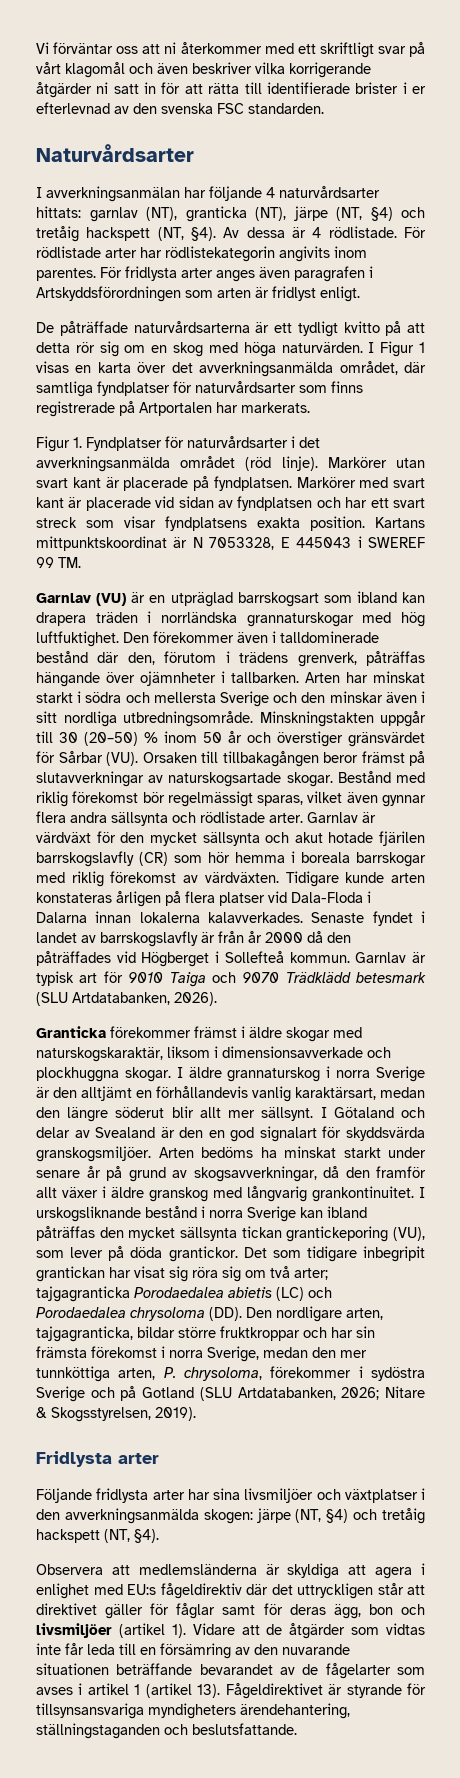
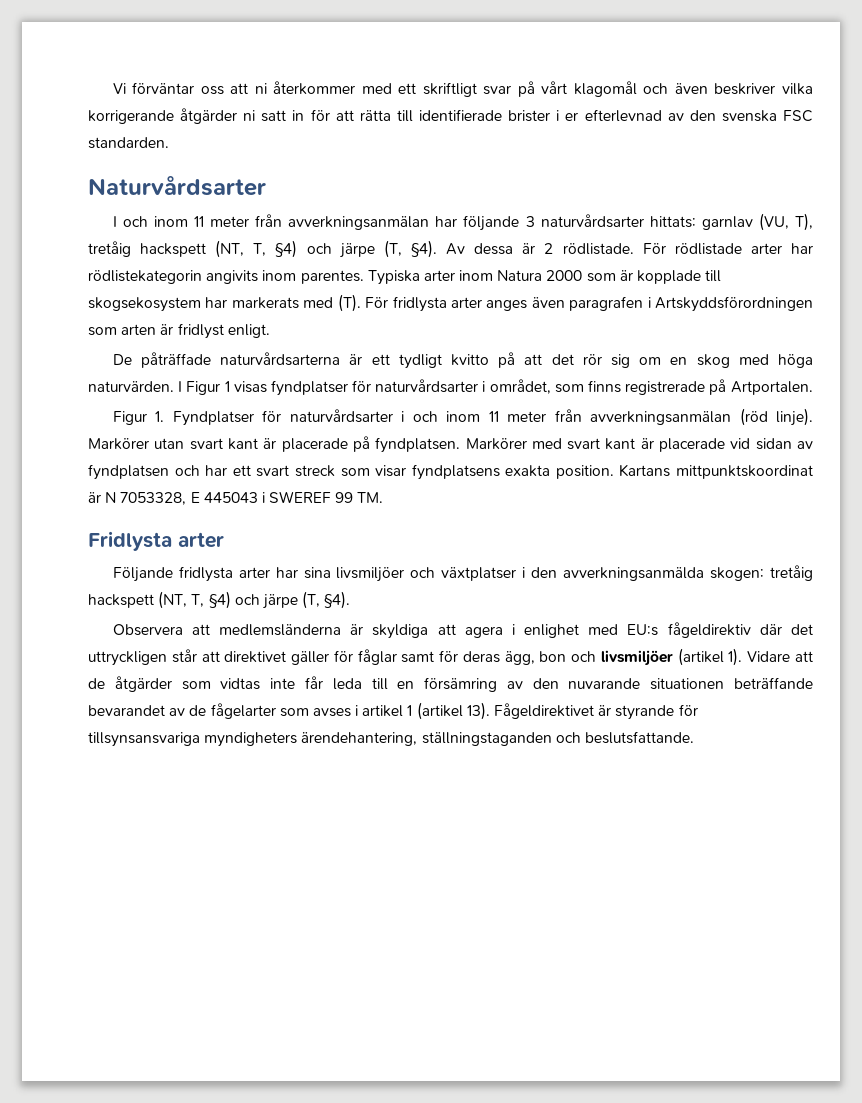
- I avverkningsanmälan har följande 4 naturvårdsarter hittats: garnlav (NT), granticka (NT), järpe (NT, §4) och tretåig hackspett (NT, §4).
+ I och inom 11 meter från avverkningsanmälan har följande 3 naturvårdsarter hittats: garnlav (VU, T), tretåig hackspett (NT, T, §4) och järpe (T, §4).
- Av dessa är 4 rödlistade.
+ Av dessa är 2 rödlistade.
- För fridlysta arter anges även paragrafen i Artskyddsförordningen som arten är fridlyst enligt.
+ Typiska arter inom Natura 2000 som är kopplade till skogsekosystem har markerats med (T). För fridlysta arter anges även paragrafen i Artskyddsförordningen som arten är fridlyst enligt.
- De påträffade naturvårdsarterna är ett tydligt kvitto på att detta rör sig om en skog med höga naturvärden.
+ De påträffade naturvårdsarterna är ett tydligt kvitto på att det rör sig om en skog med höga naturvärden.
- I Figur 1 visas en karta över det avverkningsanmälda området, där samtliga fyndplatser för naturvårdsarter som finns registrerade på Artportalen har markerats.
+ I Figur 1 visas fyndplatser för naturvårdsarter i området, som finns registrerade på Artportalen.
- Figur 1. Fyndplatser för naturvårdsarter i det avverkningsanmälda området (röd linje).
+ Figur 1. Fyndplatser för naturvårdsarter i och inom 11 meter från avverkningsanmälan (röd linje).
- Garnlav (VU) är en utpräglad barrskogsart som ibland kan drapera träden i norrländska grannaturskogar med hög luftfuktighet. Den förekommer även i talldominerade bestånd där den, förutom i trädens grenverk, påträffas hängande över ojämnheter i tallbarken. Arten har minskat starkt i södra och mellersta Sverige och den minskar även i sitt nordliga utbredningsområde. Minskningstakten uppgår till 30 (20–50) % inom 50 år och överstiger gränsvärdet för Sårbar (VU). Orsaken till tillbakagången beror främst på slutavverkningar av naturskogsartade skogar. Bestånd med riklig förekomst bör regelmässigt sparas, vilket även gynnar flera andra sällsynta och rödlistade arter. Garnlav är värdväxt för den mycket sällsynta och akut hotade fjärilen barrskogslavfly (CR) som hör hemma i boreala barrskogar med riklig förekomst av värdväxten. Tidigare kunde arten konstateras årligen på flera platser vid Dala-Floda i Dalarna innan lokalerna kalavverkades. Senaste fyndet i landet av barrskogslavfly är från år 2000 då den påträffades vid Högberget i Sollefteå kommun. Garnlav är typisk art för 9010 Taiga och 9070 Trädklädd betesmark (SLU Artdatabanken, 2026).
- Granticka förekommer främst i äldre skogar med naturskogskaraktär, liksom i dimensionsavverkade och plockhuggna skogar. I äldre grannaturskog i norra Sverige är den alltjämt en förhållandevis vanlig karaktärsart, medan den längre söderut blir allt mer sällsynt. I Götaland och delar av Svealand är den en god signalart för skyddsvärda granskogsmiljöer. Arten bedöms ha minskat starkt under senare år på grund av skogsavverkningar, då den framför allt växer i äldre granskog med långvarig grankontinuitet. I urskogsliknande bestånd i norra Sverige kan ibland påträffas den mycket sällsynta tickan grantickeporing (VU), som lever på döda grantickor. Det som tidigare inbegripit grantickan har visat sig röra sig om två arter; tajgagranticka Porodaedalea abietis (LC) och Porodaedalea chrysoloma (DD). Den nordligare arten, tajgagranticka, bildar större fruktkroppar och har sin främsta förekomst i norra Sverige, medan den mer tunnköttiga arten, P. chrysoloma, förekommer i sydöstra Sverige och på Gotland (SLU Artdatabanken, 2026; Nitare & Skogsstyrelsen, 2019).
- Följande fridlysta arter har sina livsmiljöer och växtplatser i den avverkningsanmälda skogen: järpe (NT, §4) och tretåig hackspett (NT, §4).
+ Följande fridlysta arter har sina livsmiljöer och växtplatser i den avverkningsanmälda skogen: tretåig hackspett (NT, T, §4) och järpe (T, §4).

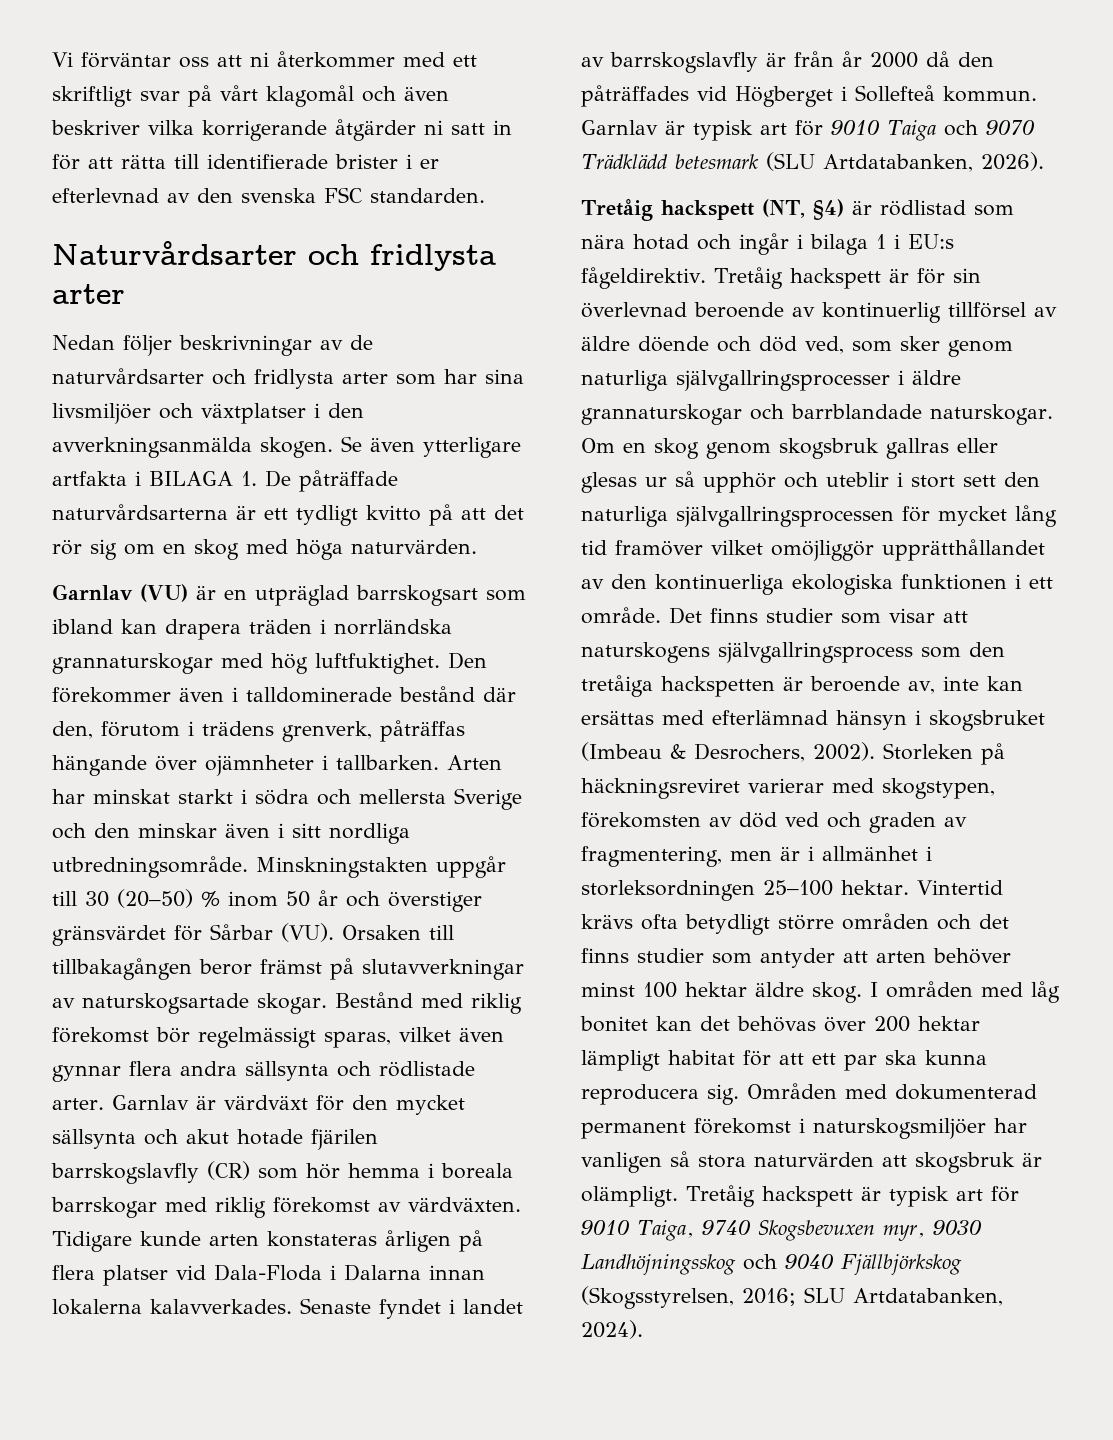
- Naturvårdsarter
- I och inom 11 meter från avverkningsanmälan har följande 3 naturvårdsarter hittats: garnlav (VU, T), tretåig hackspett (NT, T, §4) och järpe (T, §4). Av dessa är 2 rödlistade. För rödlistade arter har rödlistekategorin angivits inom parentes. Typiska arter inom Natura 2000 som är kopplade till skogsekosystem har markerats med (T). För fridlysta arter anges även paragrafen i Artskyddsförordningen som arten är fridlyst enligt.
- De påträffade naturvårdsarterna är ett tydligt kvitto på att det rör sig om en skog med höga naturvärden. I Figur 1 visas fyndplatser för naturvårdsarter i området, som finns registrerade på Artportalen.
- Figur 1. Fyndplatser för naturvårdsarter i och inom 11 meter från avverkningsanmälan (röd linje). Markörer utan svart kant är placerade på fyndplatsen. Markörer med svart kant är placerade vid sidan av fyndplatsen och har ett svart streck som visar fyndplatsens exakta position. Kartans mittpunktskoordinat är N 7053328, E 445043 i SWEREF 99 TM.
- Fridlysta arter
- Följande fridlysta arter har sina livsmiljöer och växtplatser i den avverkningsanmälda skogen: tretåig hackspett (NT, T, §4) och järpe (T, §4).
- Observera att medlemsländerna är skyldiga att agera i enlighet med EU:s fågeldirektiv där det uttryckligen står att direktivet gäller för fåglar samt för deras ägg, bon och livsmiljöer (artikel 1). Vidare att de åtgärder som vidtas inte får leda till en försämring av den nuvarande situationen beträffande bevarandet av de fågelarter som avses i artikel 1 (artikel 13). Fågeldirektivet är styrande för tillsynsansvariga myndigheters ärendehantering, ställningstaganden och beslutsfattande.
+ Naturvårdsarter och fridlysta arter
+ Nedan följer beskrivningar av de naturvårdsarter och fridlysta arter som har sina livsmiljöer och växtplatser i den avverkningsanmälda skogen. Se även ytterligare artfakta i BILAGA 1. De påträffade naturvårdsarterna är ett tydligt kvitto på att det rör sig om en skog med höga naturvärden.
+ Garnlav (VU) är en utpräglad barrskogsart som ibland kan drapera träden i norrländska grannaturskogar med hög luftfuktighet. Den förekommer även i talldominerade bestånd där den, förutom i trädens grenverk, påträffas hängande över ojämnheter i tallbarken. Arten har minskat starkt i södra och mellersta Sverige och den minskar även i sitt nordliga utbredningsområde. Minskningstakten uppgår till 30 (20–50) % inom 50 år och överstiger gränsvärdet för Sårbar (VU). Orsaken till tillbakagången beror främst på slutavverkningar av naturskogsartade skogar. Bestånd med riklig förekomst bör regelmässigt sparas, vilket även gynnar flera andra sällsynta och rödlistade arter. Garnlav är värdväxt för den mycket sällsynta och akut hotade fjärilen barrskogslavfly (CR) som hör hemma i boreala barrskogar med riklig förekomst av värdväxten. Tidigare kunde arten konstateras årligen på flera platser vid Dala-Floda i Dalarna innan lokalerna kalavverkades. Senaste fyndet i landet av barrskogslavfly är från år 2000 då den påträffades vid Högberget i Sollefteå kommun. Garnlav är typisk art för 9010 Taiga och 9070 Trädklädd betesmark (SLU Artdatabanken, 2026).
+ Tretåig hackspett (NT, §4) är rödlistad som nära hotad och ingår i bilaga 1 i EU:s fågeldirektiv. Tretåig hackspett är för sin överlevnad beroende av kontinuerlig tillförsel av äldre döende och död ved, som sker genom naturliga självgallringsprocesser i äldre grannaturskogar och barrblandade naturskogar. Om en skog genom skogsbruk gallras eller glesas ur så upphör och uteblir i stort sett den naturliga självgallringsprocessen för mycket lång tid framöver vilket omöjliggör upprätthållandet av den kontinuerliga ekologiska funktionen i ett område. Det finns studier som visar att naturskogens självgallringsprocess som den tretåiga hackspetten är beroende av, inte kan ersättas med efterlämnad hänsyn i skogsbruket (Imbeau & Desrochers, 2002). Storleken på häckningsreviret varierar med skogstypen, förekomsten av död ved och graden av fragmentering, men är i allmänhet i storleksordningen 25–100 hektar. Vintertid krävs ofta betydligt större områden och det finns studier som antyder att arten behöver minst 100 hektar äldre skog. I områden med låg bonitet kan det behövas över 200 hektar lämpligt habitat för att ett par ska kunna reproducera sig. Områden med dokumenterad permanent förekomst i naturskogsmiljöer har vanligen så stora naturvärden att skogsbruk är olämpligt. Tretåig hackspett är typisk art för 9010 Taiga, 9740 Skogsbevuxen myr, 9030 Landhöjningsskog och 9040 Fjällbjörkskog (Skogsstyrelsen, 2016; SLU Artdatabanken, 2024).

